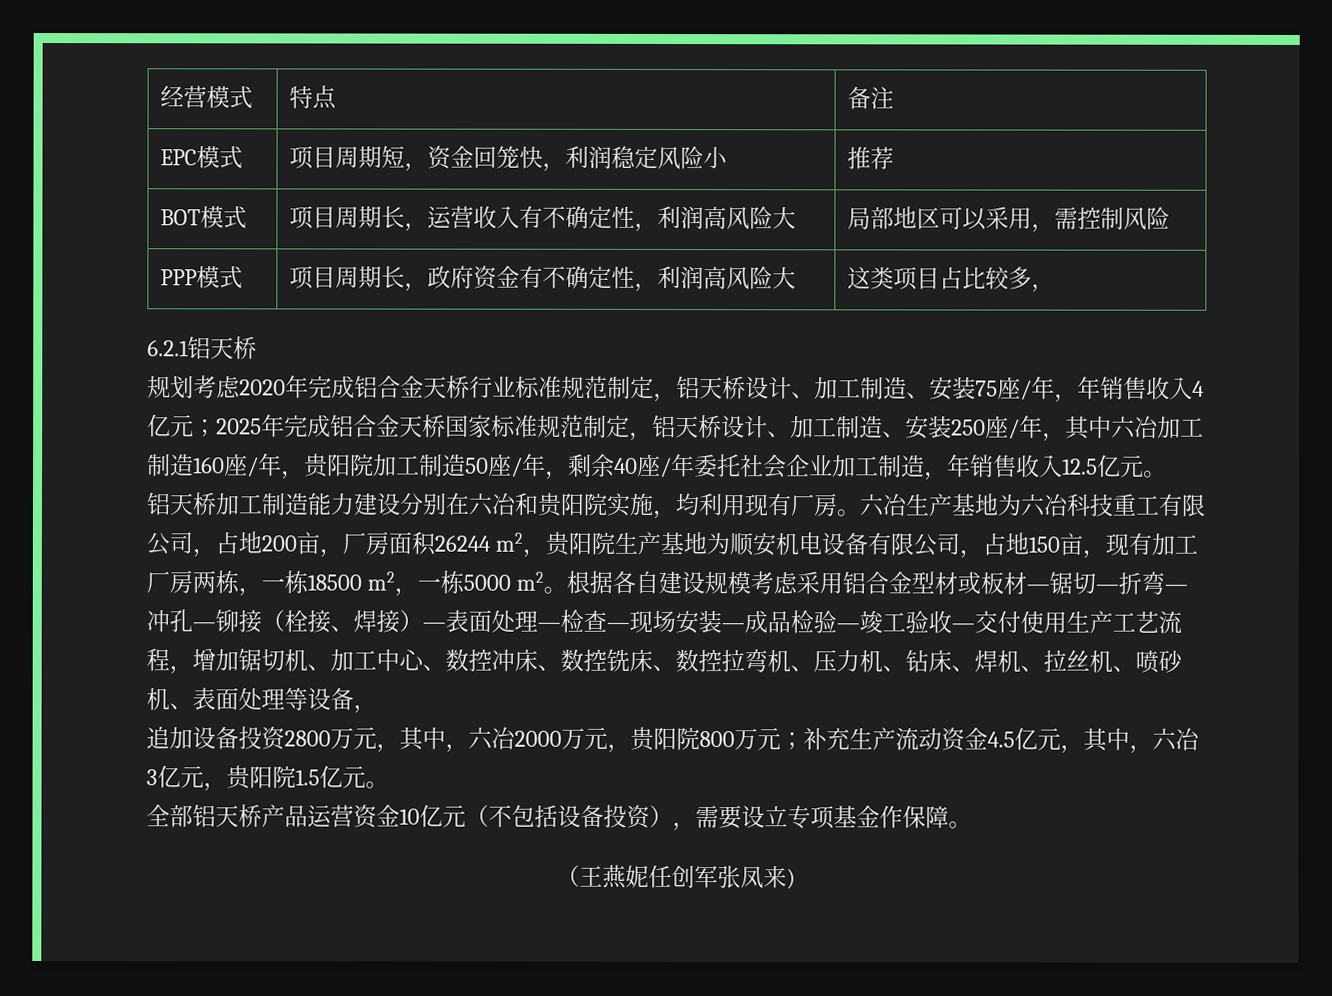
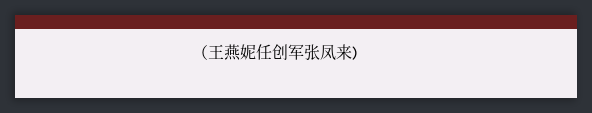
- 经营模式 | 特点 | 备注
- EPC模式 | 项目周期短，资金回笼快，利润稳定风险小 | 推荐
- BOT模式 | 项目周期长，运营收入有不确定性，利润高风险大 | 局部地区可以采用，需控制风险
- PPP模式 | 项目周期长，政府资金有不确定性，利润高风险大 | 这类项目占比较多，
- 6.2.1铝天桥
- 规划考虑2020年完成铝合金天桥行业标准规范制定，铝天桥设计、加工制造、安装75座/年，年销售收入4亿元；2025年完成铝合金天桥国家标准规范制定，铝天桥设计、加工制造、安装250座/年，其中六冶加工制造160座/年，贵阳院加工制造50座/年，剩余40座/年委托社会企业加工制造，年销售收入12.5亿元。
- 铝天桥加工制造能力建设分别在六冶和贵阳院实施，均利用现有厂房。六冶生产基地为六冶科技重工有限公司，占地200亩，厂房面积26244 m2，贵阳院生产基地为顺安机电设备有限公司，占地150亩，现有加工厂房两栋，一栋18500 m2，一栋5000 m2。根据各自建设规模考虑采用铝合金型材或板材—锯切—折弯—冲孔—铆接（栓接、焊接）—表面处理—检查—现场安装—成品检验—竣工验收—交付使用生产工艺流程，增加锯切机、加工中心、数控冲床、数控铣床、数控拉弯机、压力机、钻床、焊机、拉丝机、喷砂机、表面处理等设备，
- 追加设备投资2800万元，其中，六冶2000万元，贵阳院800万元；补充生产流动资金4.5亿元，其中，六冶3亿元，贵阳院1.5亿元。
- 全部铝天桥产品运营资金10亿元（不包括设备投资），需要设立专项基金作保障。

